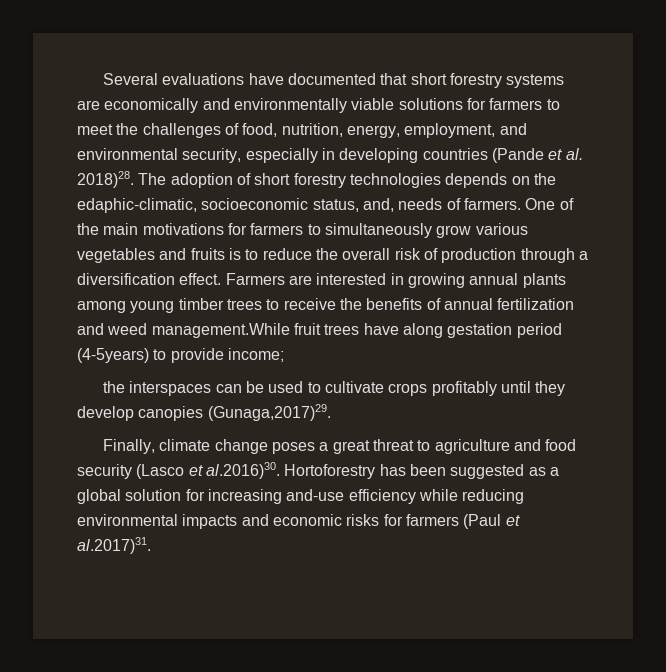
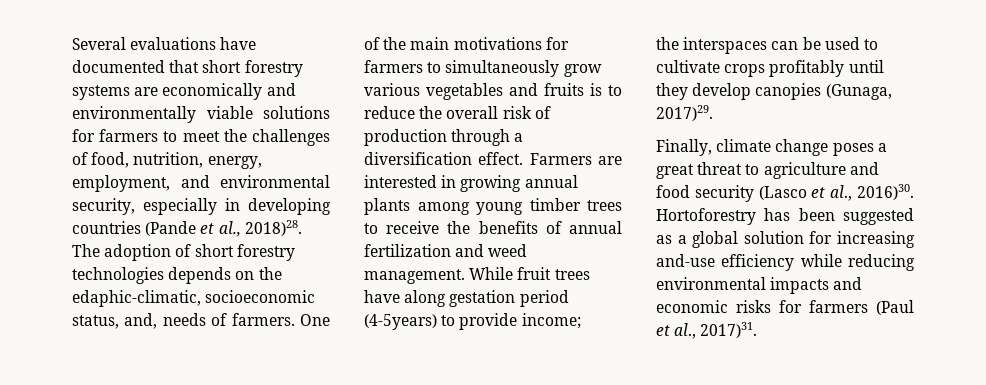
- Several evaluations have documented that short forestry systems are economically and environmentally viable solutions for farmers to meet the challenges of food, nutrition, energy, employment, and environmental security, especially in developing countries (Pande et al. 2018)28.
+ Several evaluations have documented that short forestry systems are economically and environmentally viable solutions for farmers to meet the challenges of food, nutrition, energy, employment, and environmental security, especially in developing countries (Pande et al., 2018)28.
- Farmers are interested in growing annual plants among young timber trees to receive the benefits of annual fertilization and weed management.While fruit trees have along gestation period (4-5years) to provide income;
+ Farmers are interested in growing annual plants among young timber trees to receive the benefits of annual fertilization and weed management. While fruit trees have along gestation period (4-5years) to provide income;
- the interspaces can be used to cultivate crops profitably until they develop canopies (Gunaga,2017)29.
+ the interspaces can be used to cultivate crops profitably until they develop canopies (Gunaga, 2017)29.
- Finally, climate change poses a great threat to agriculture and food security (Lasco et al.2016)30. Hortoforestry has been suggested as a global solution for increasing and-use efficiency while reducing environmental impacts and economic risks for farmers (Paul et al.2017)31.
+ Finally, climate change poses a great threat to agriculture and food security (Lasco et al., 2016)30. Hortoforestry has been suggested as a global solution for increasing and-use efficiency while reducing environmental impacts and economic risks for farmers (Paul et al., 2017)31.

